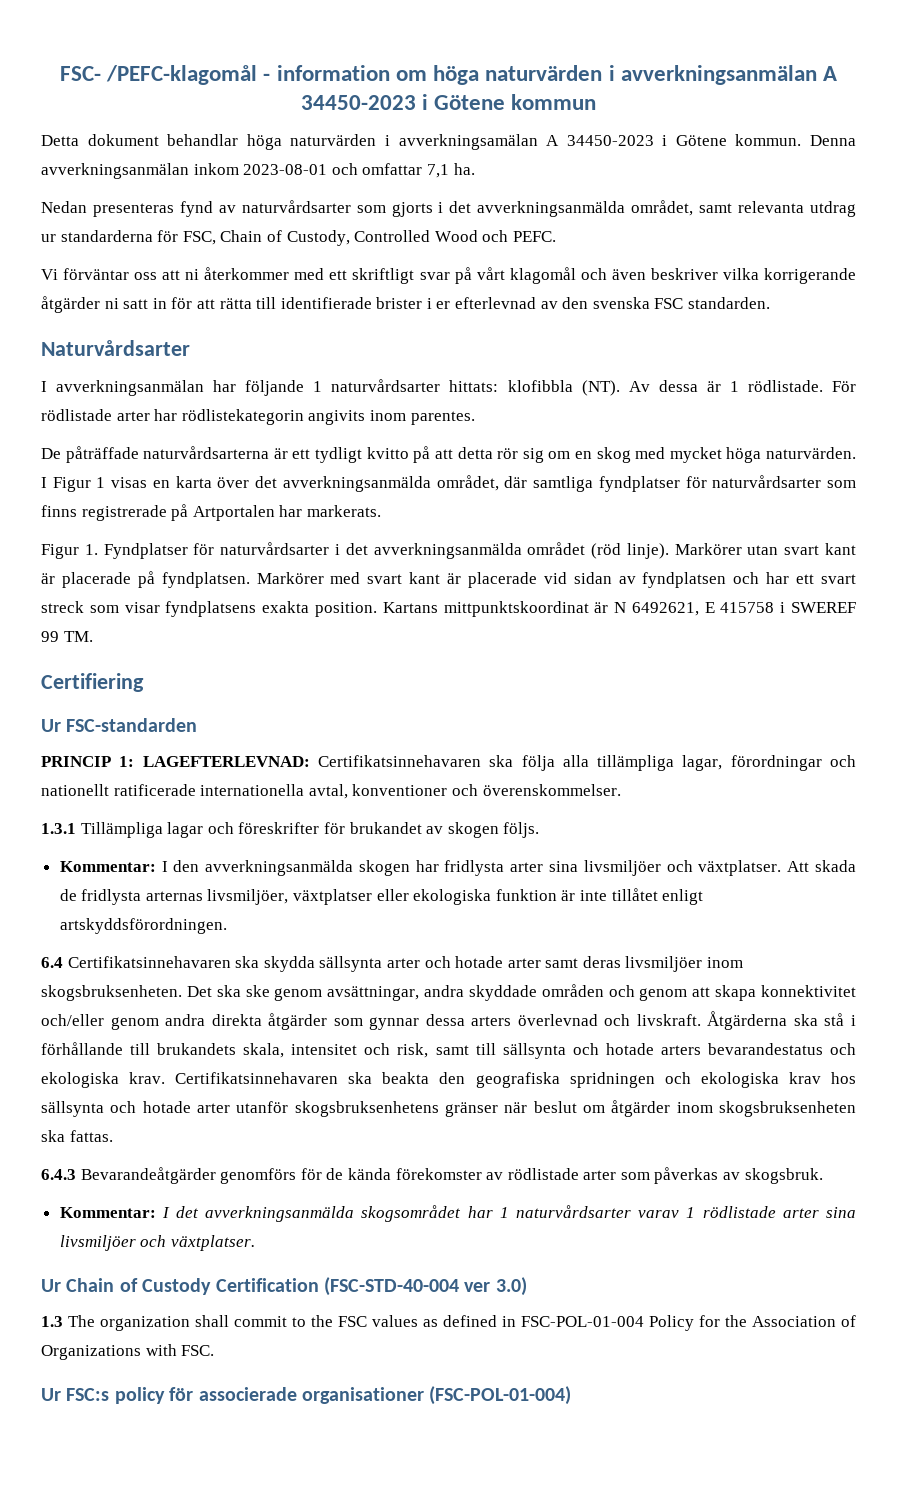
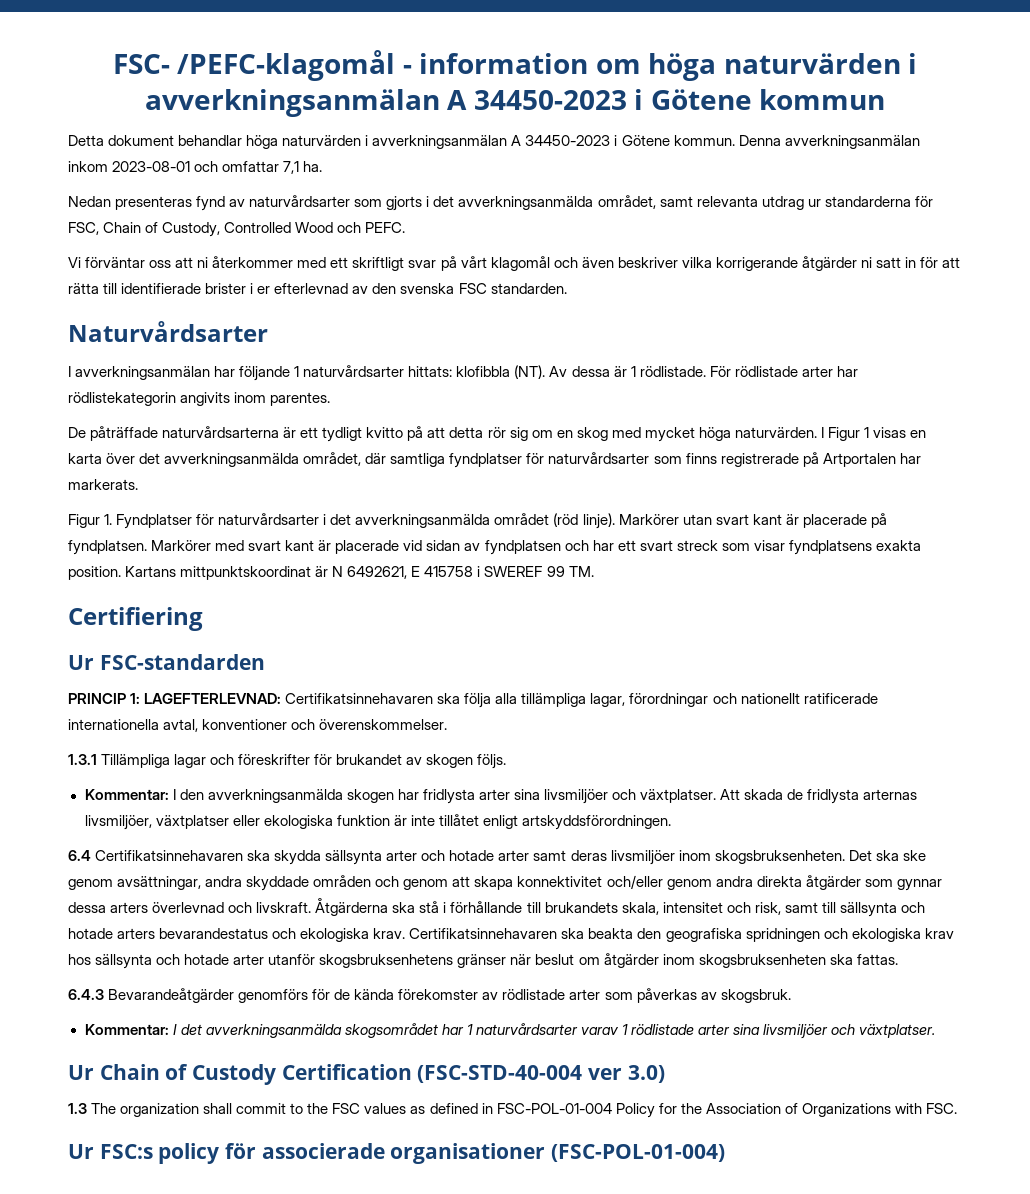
- Detta dokument behandlar höga naturvärden i avverkningsamälan A 34450-2023 i Götene kommun.
+ Detta dokument behandlar höga naturvärden i avverkningsanmälan A 34450-2023 i Götene kommun.

